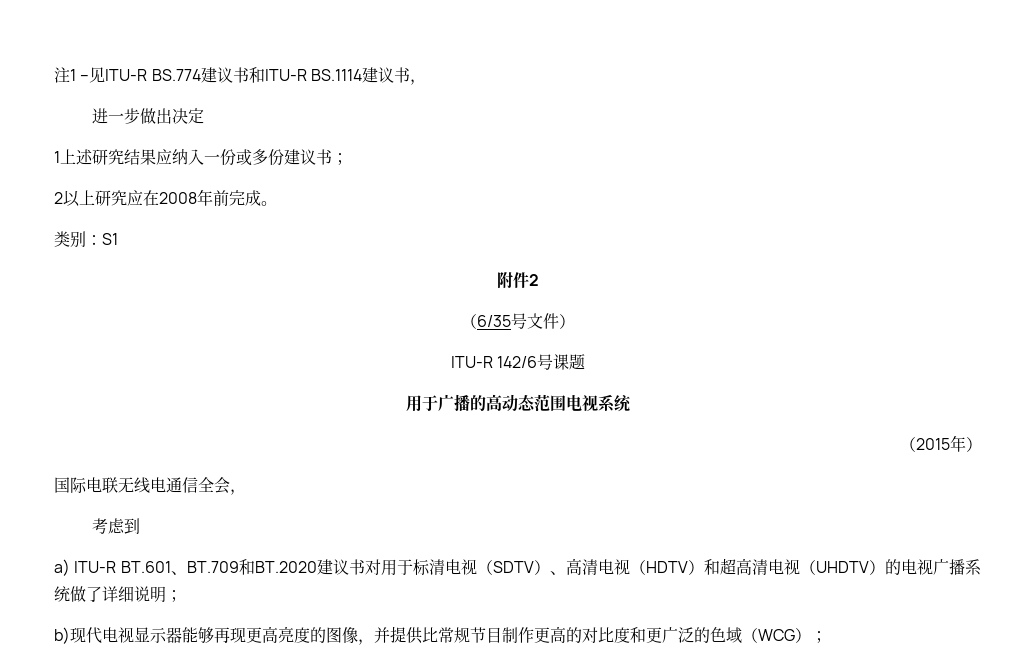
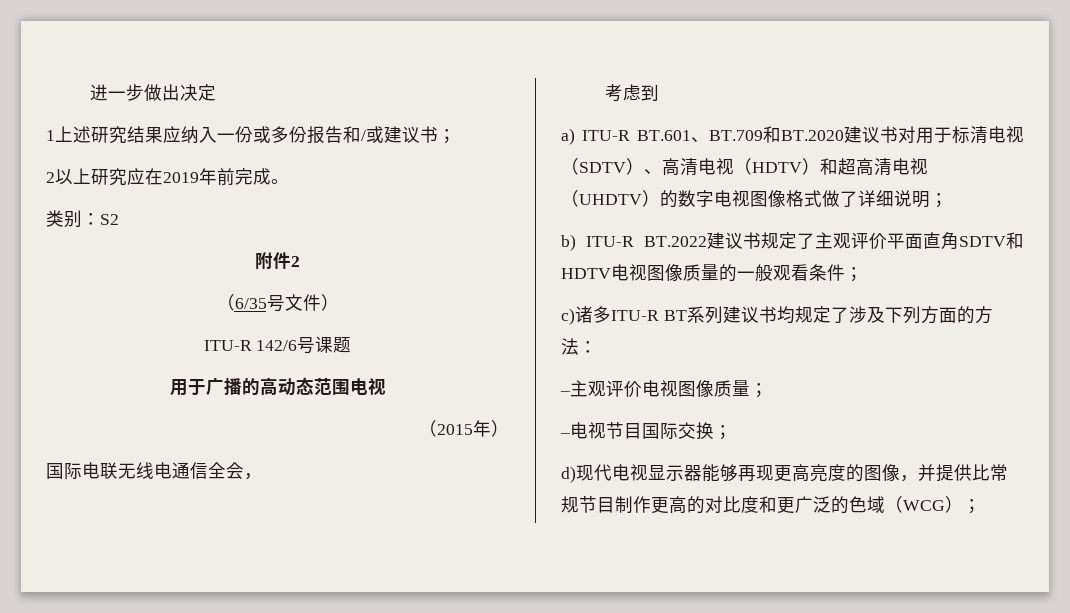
- 注1 –见ITU-R BS.774建议书和ITU-R BS.1114建议书，
- 1上述研究结果应纳入一份或多份建议书；
+ 1上述研究结果应纳入一份或多份报告和/或建议书；
- 2以上研究应在2008年前完成。
+ 2以上研究应在2019年前完成。
- 类别：S1
+ 类别：S2
- 用于广播的高动态范围电视系统
+ 用于广播的高动态范围电视
- a) ITU-R BT.601、BT.709和BT.2020建议书对用于标清电视（SDTV）、高清电视（HDTV）和超高清电视（UHDTV）的电视广播系统做了详细说明；
+ a) ITU-R BT.601、BT.709和BT.2020建议书对用于标清电视（SDTV）、高清电视（HDTV）和超高清电视（UHDTV）的数字电视图像格式做了详细说明；
- b)现代电视显示器能够再现更高亮度的图像，并提供比常规节目制作更高的对比度和更广泛的色域（WCG）；
+ b) ITU-R BT.2022建议书规定了主观评价平面直角SDTV和HDTV电视图像质量的一般观看条件；
+ c)诸多ITU-R BT系列建议书均规定了涉及下列方面的方法：
+ –主观评价电视图像质量；
+ –电视节目国际交换；
+ d)现代电视显示器能够再现更高亮度的图像，并提供比常规节目制作更高的对比度和更广泛的色域（WCG）；

